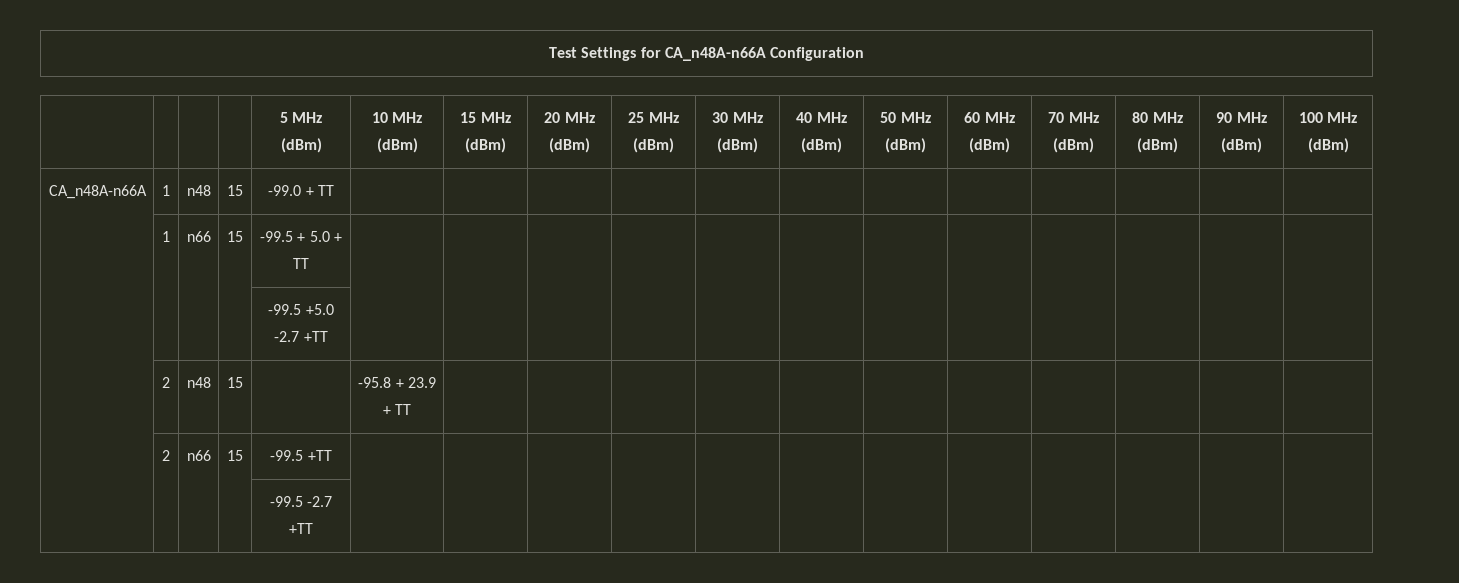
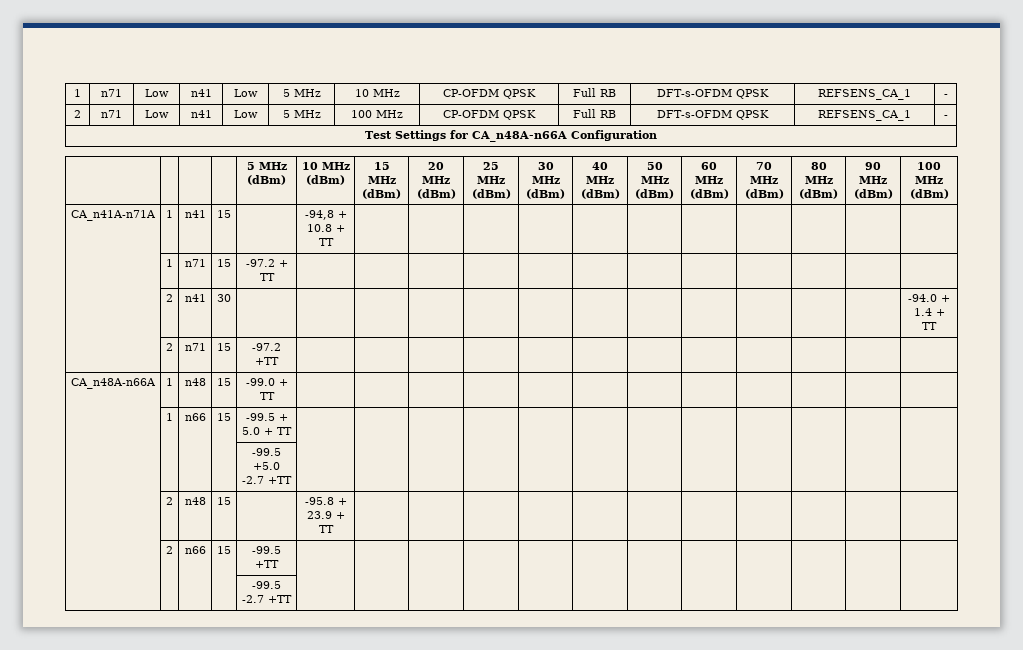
+ 1 | n71 | Low | n41 | Low | 5 MHz | 10 MHz | CP-OFDM QPSK | Full RB | DFT-s-OFDM QPSK | REFSENS_CA_1 | -
+ 2 | n71 | Low | n41 | Low | 5 MHz | 100 MHz | CP-OFDM QPSK | Full RB | DFT-s-OFDM QPSK | REFSENS_CA_1 | -
+ CA_n41A-n71A | 1 | n41 | 15 | | -94,8 + 10.8 + TT | | | | | | | | | | |
+ | 1 | n71 | 15 | -97.2 + TT | | | | | | | | | | | |
+ | 2 | n41 | 30 | | | | | | | | | | | | | -94.0 + 1.4 + TT
+ | 2 | n71 | 15 | -97.2 +TT | | | | | | | | | | | |

